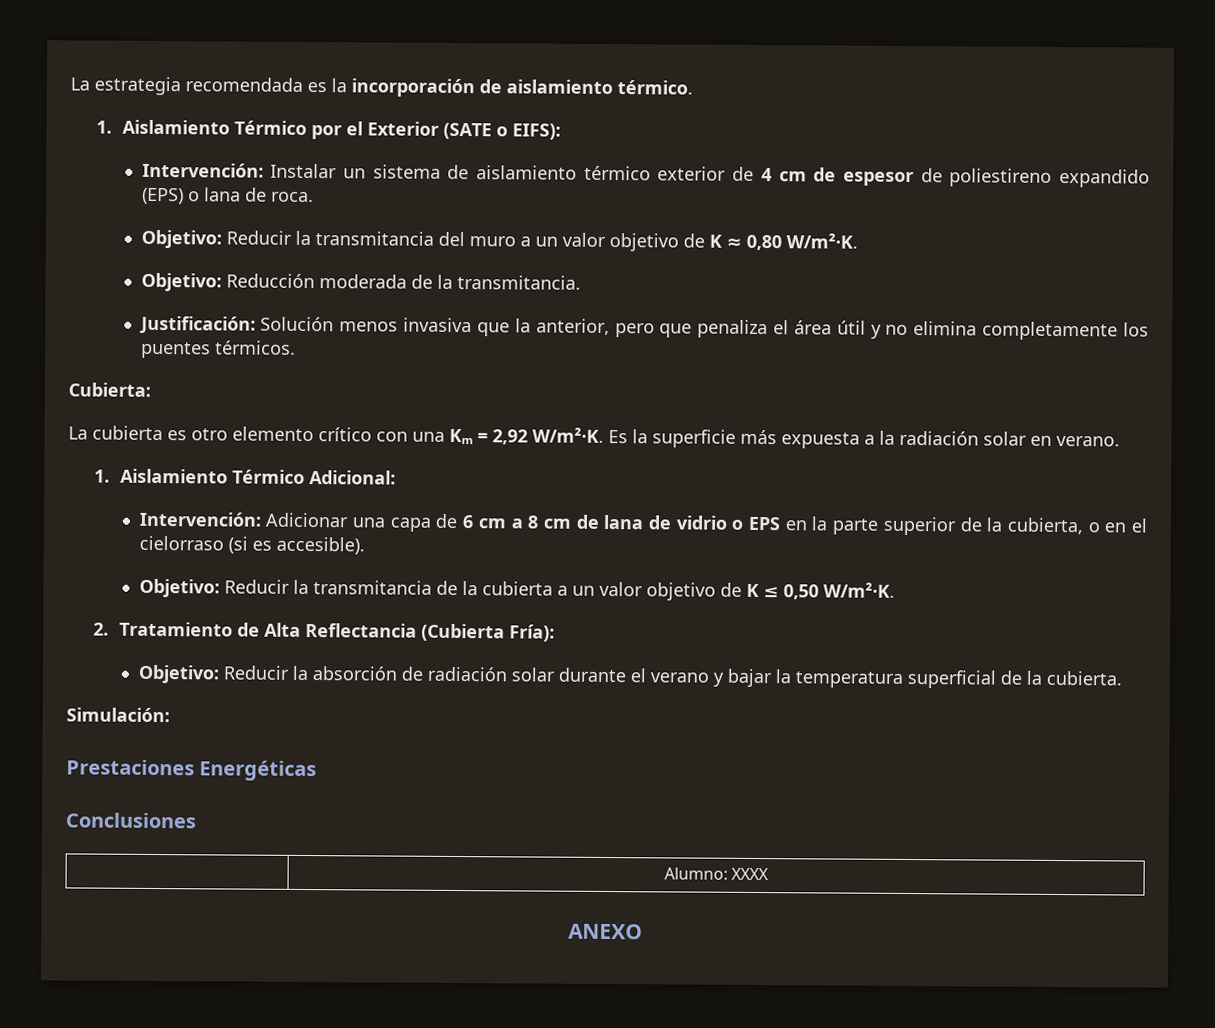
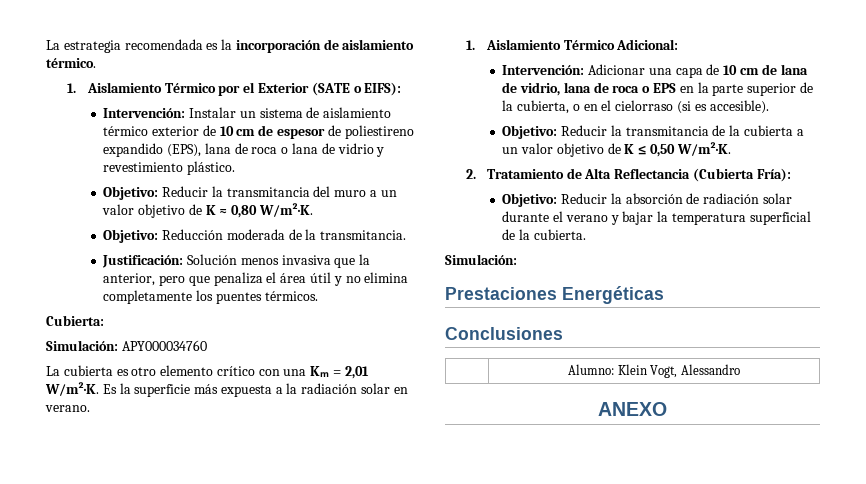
- Intervención: Instalar un sistema de aislamiento térmico exterior de 4 cm de espesor de poliestireno expandido (EPS) o lana de roca.
+ Intervención: Instalar un sistema de aislamiento térmico exterior de 10 cm de espesor de poliestireno expandido (EPS), lana de roca o lana de vidrio y revestimiento plástico.
+ Simulación: APY000034760
- La cubierta es otro elemento crítico con una Kₘ = 2,92 W/m²·K.
+ La cubierta es otro elemento crítico con una Kₘ = 2,01 W/m²·K.
- Intervención: Adicionar una capa de 6 cm a 8 cm de lana de vidrio o EPS en la parte superior de la cubierta, o en el cielorraso (si es accesible).
+ Intervención: Adicionar una capa de 10 cm de lana de vidrio, lana de roca o EPS en la parte superior de la cubierta, o en el cielorraso (si es accesible).
- | Alumno: XXXX
+ | Alumno: Klein Vogt, Alessandro

